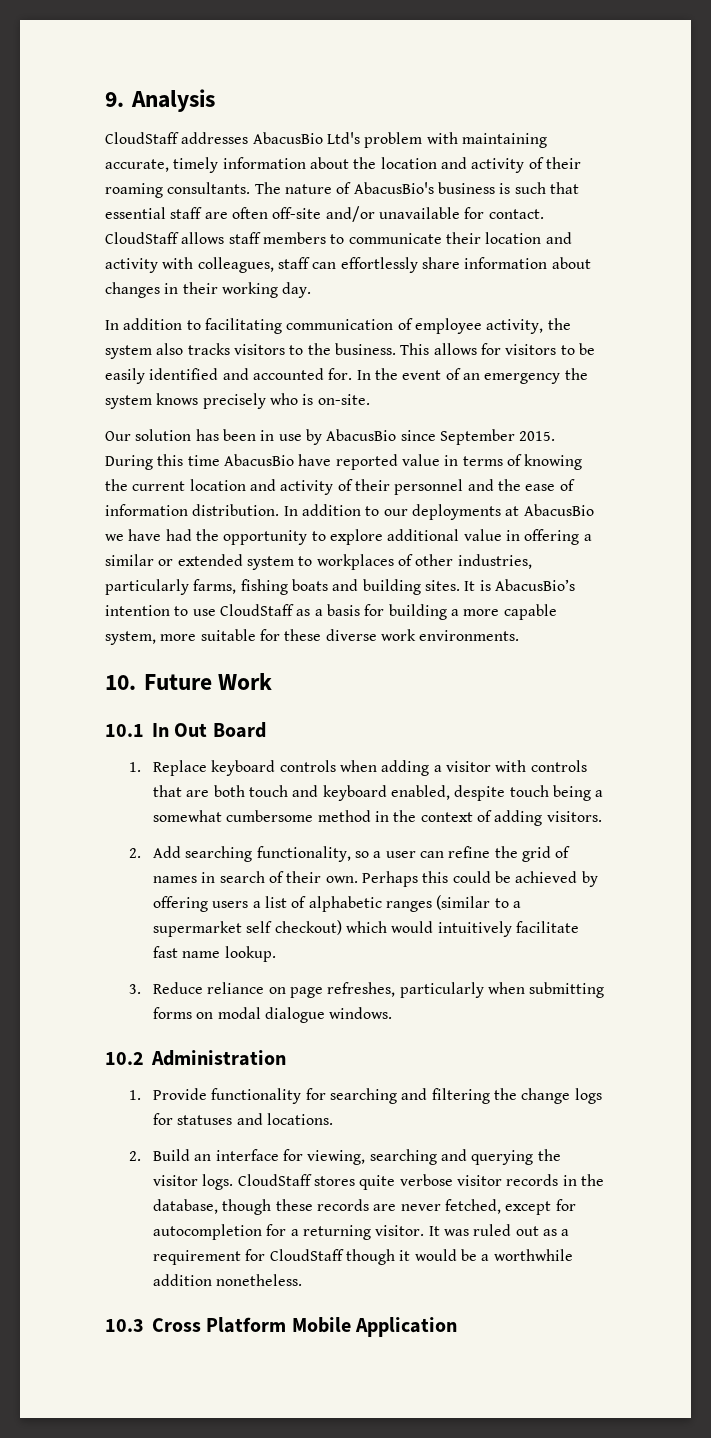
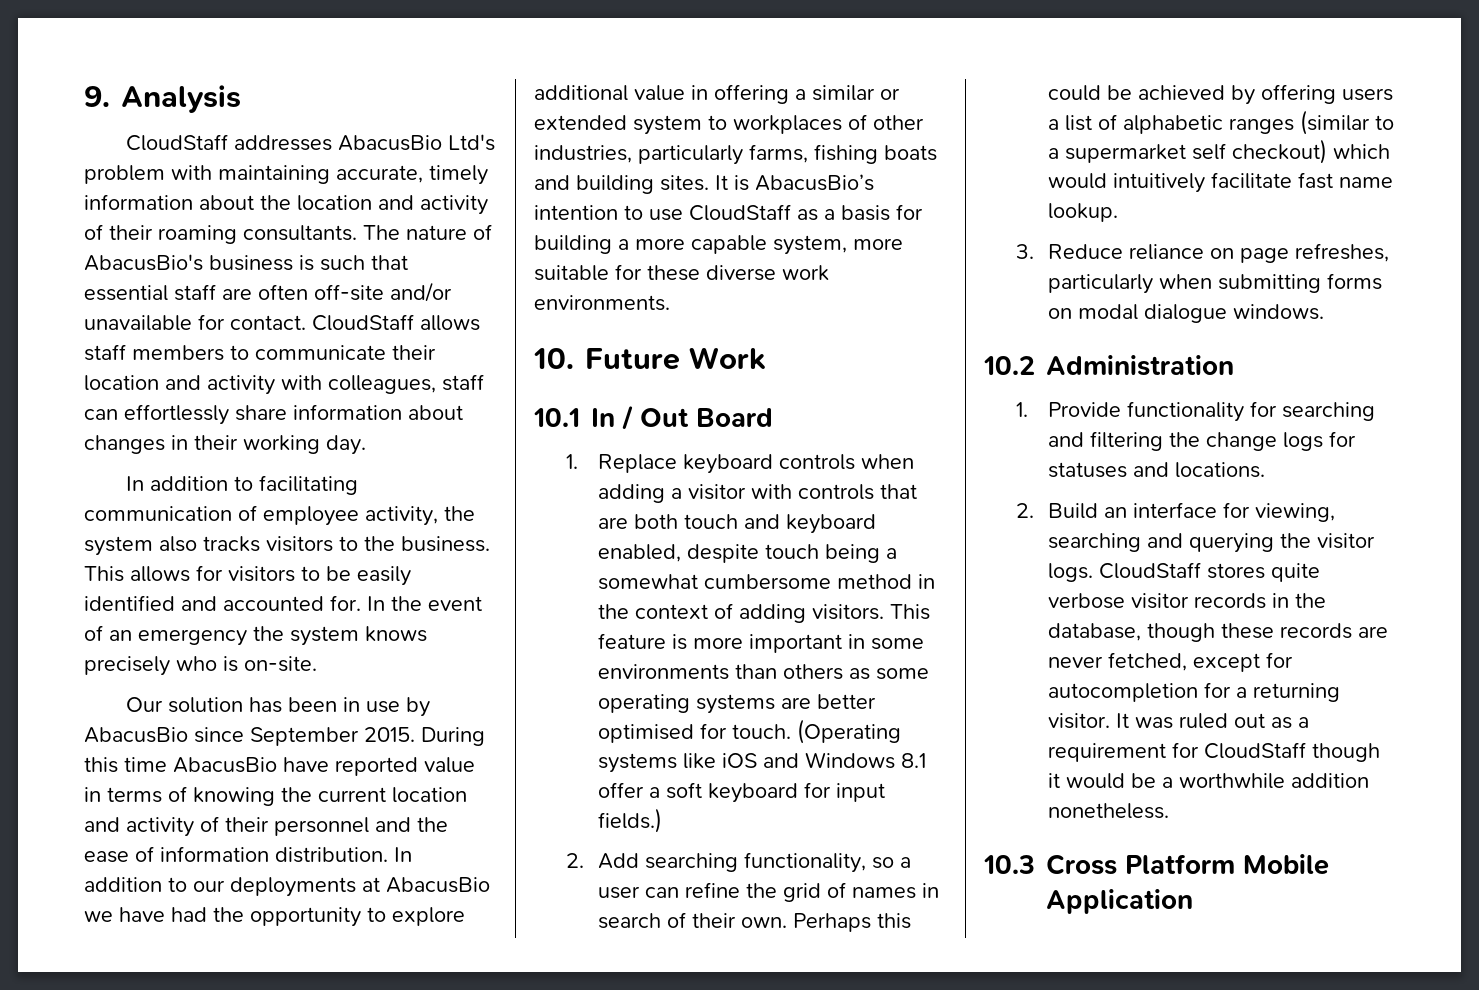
- 10.1 In Out Board
+ 10.1 In / Out Board
+ This feature is more important in some environments than others as some operating systems are better optimised for touch. (Operating systems like iOS and Windows 8.1 offer a soft keyboard for input fields.)

